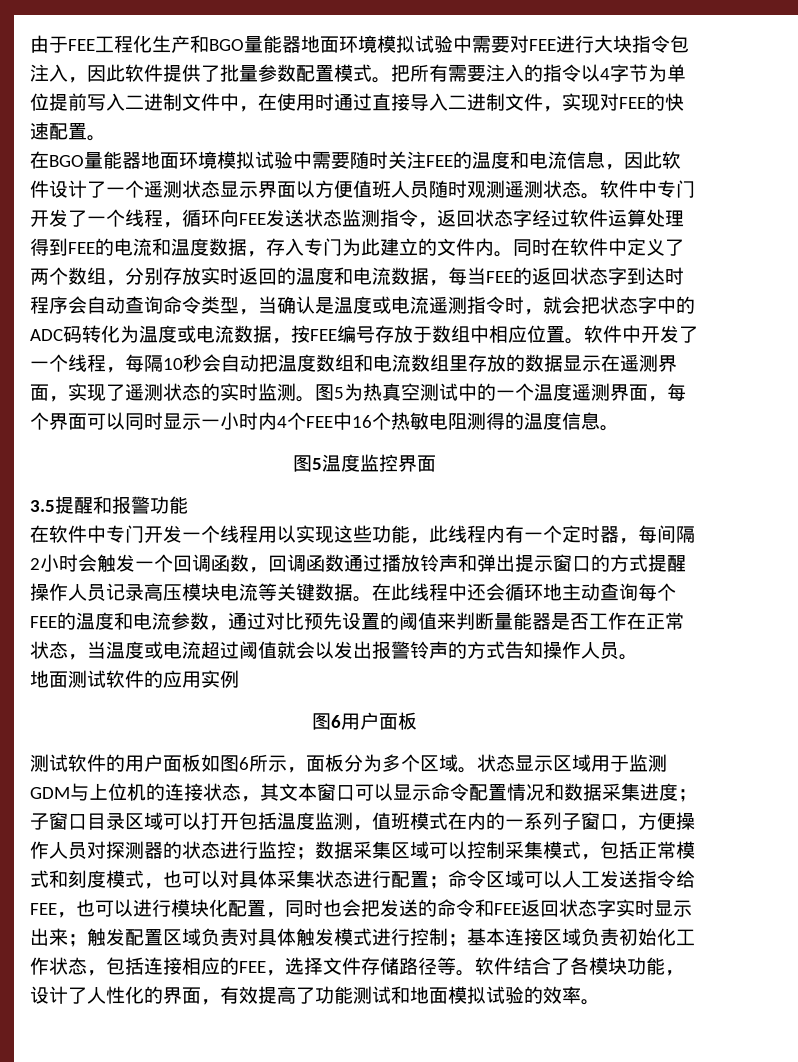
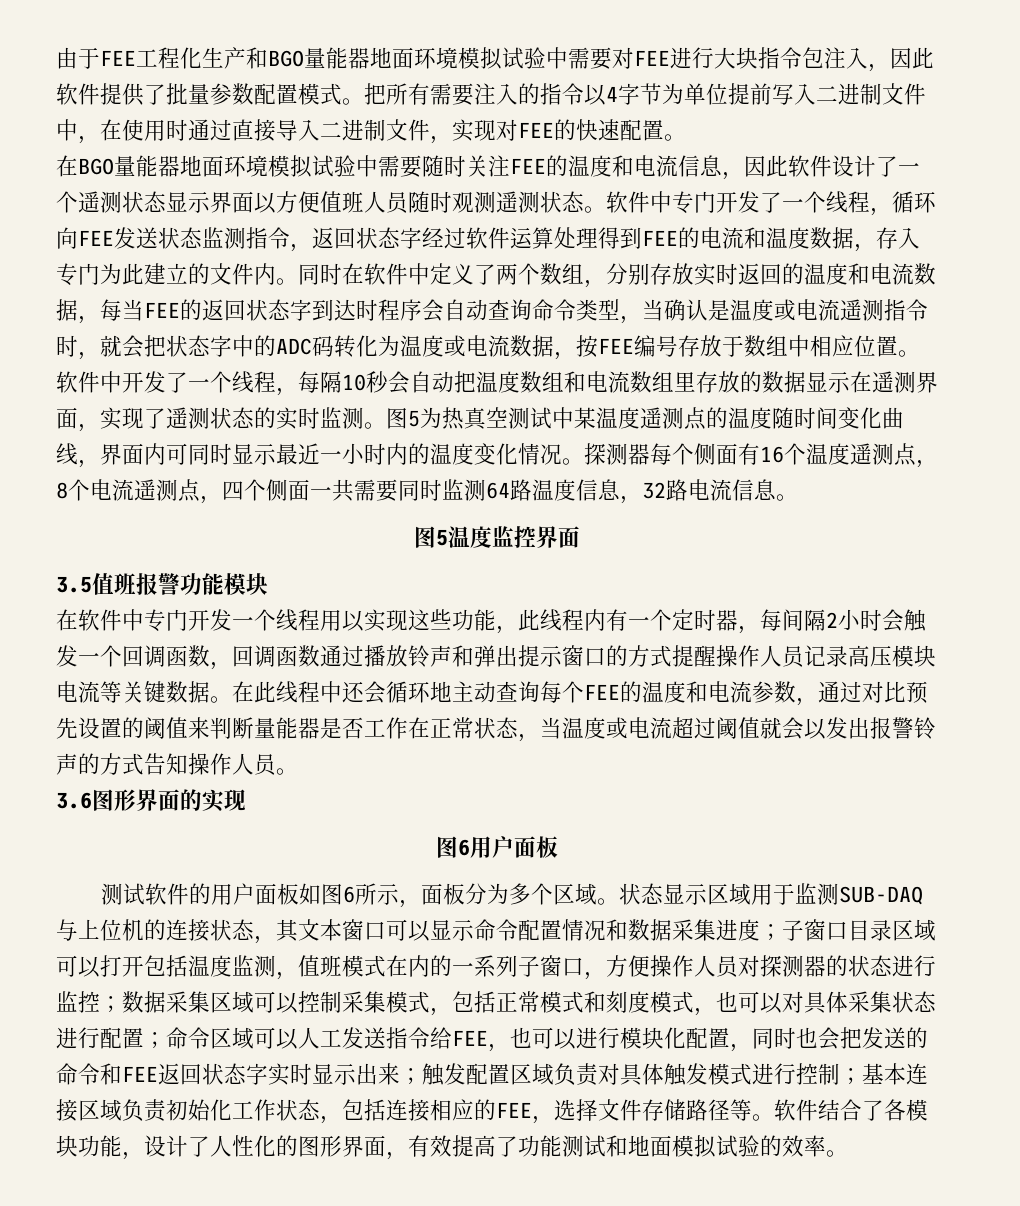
- 图5为热真空测试中的一个温度遥测界面，每个界面可以同时显示一小时内4个FEE中16个热敏电阻测得的温度信息。
+ 图5为热真空测试中某温度遥测点的温度随时间变化曲线，界面内可同时显示最近一小时内的温度变化情况。探测器每个侧面有16个温度遥测点，8个电流遥测点，四个侧面一共需要同时监测64路温度信息，32路电流信息。
- 3.5提醒和报警功能
+ 3.5值班报警功能模块
- 地面测试软件的应用实例
+ 3.6图形界面的实现
- 状态显示区域用于监测GDM与上位机的连接状态，其文本窗口可以显示命令配置情况和数据采集进度；
+ 状态显示区域用于监测SUB-DAQ与上位机的连接状态，其文本窗口可以显示命令配置情况和数据采集进度；
- 软件结合了各模块功能，设计了人性化的界面，有效提高了功能测试和地面模拟试验的效率。
+ 软件结合了各模块功能，设计了人性化的图形界面，有效提高了功能测试和地面模拟试验的效率。

